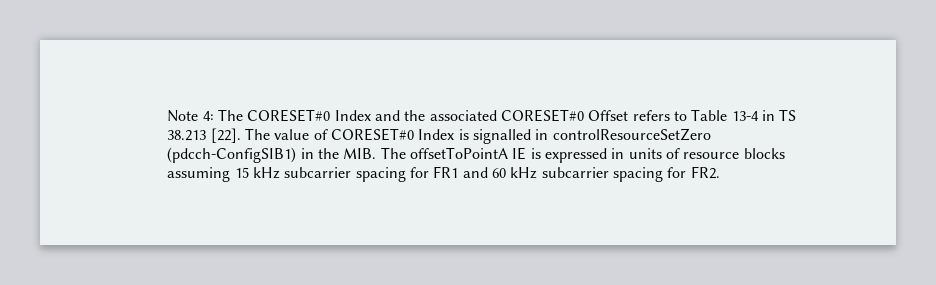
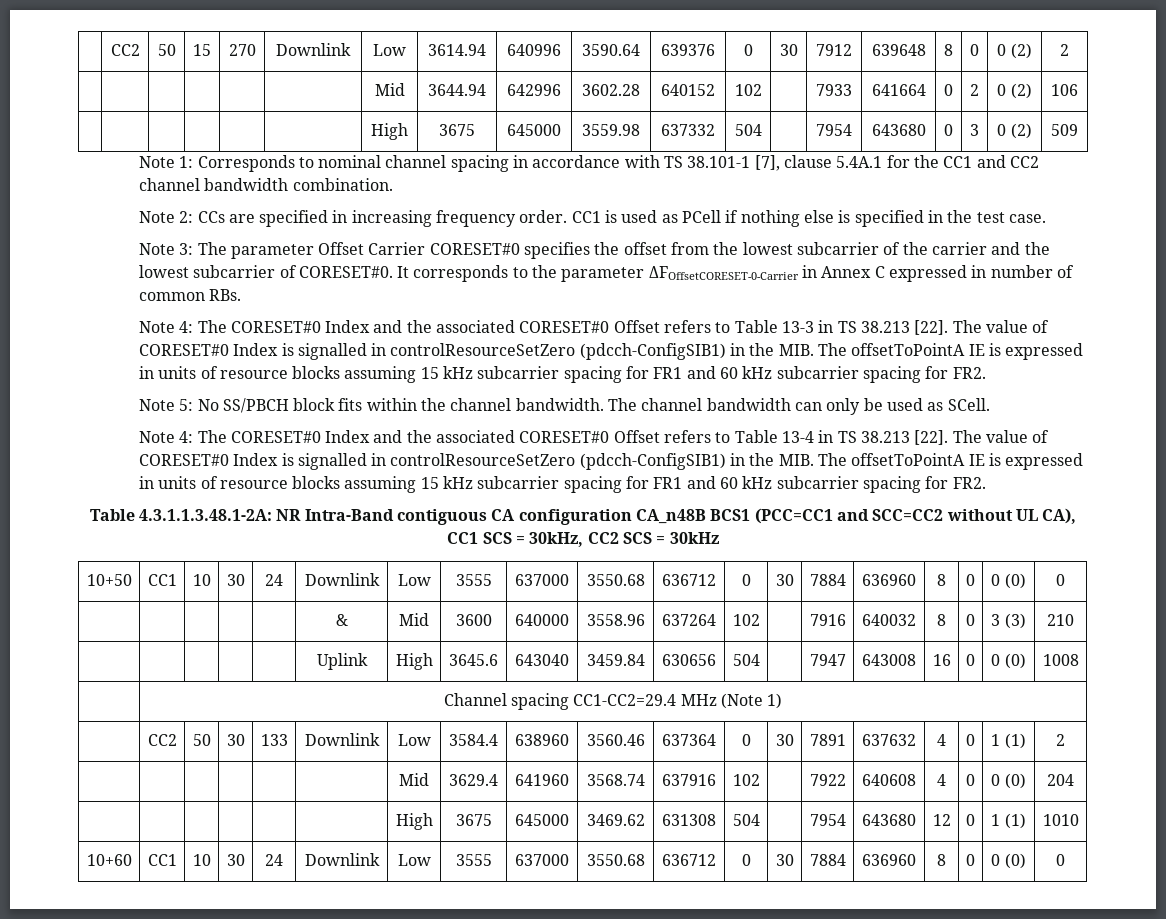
+ | CC2 | 50 | 15 | 270 | Downlink | Low | 3614.94 | 640996 | 3590.64 | 639376 | 0 | 30 | 7912 | 639648 | 8 | 0 | 0 (2) | 2
+ | | | | | | Mid | 3644.94 | 642996 | 3602.28 | 640152 | 102 | | 7933 | 641664 | 0 | 2 | 0 (2) | 106
+ | | | | | | High | 3675 | 645000 | 3559.98 | 637332 | 504 | | 7954 | 643680 | 0 | 3 | 0 (2) | 509
+ Note 1: Corresponds to nominal channel spacing in accordance with TS 38.101-1 [7], clause 5.4A.1 for the CC1 and CC2 channel bandwidth combination.
+ Note 2: CCs are specified in increasing frequency order. CC1 is used as PCell if nothing else is specified in the test case.
+ Note 3: The parameter Offset Carrier CORESET#0 specifies the offset from the lowest subcarrier of the carrier and the lowest subcarrier of CORESET#0. It corresponds to the parameter ΔFOffsetCORESET-0-Carrier in Annex C expressed in number of common RBs.
+ Note 4: The CORESET#0 Index and the associated CORESET#0 Offset refers to Table 13-3 in TS 38.213 [22]. The value of CORESET#0 Index is signalled in controlResourceSetZero (pdcch-ConfigSIB1) in the MIB. The offsetToPointA IE is expressed in units of resource blocks assuming 15 kHz subcarrier spacing for FR1 and 60 kHz subcarrier spacing for FR2.
+ Note 5: No SS/PBCH block fits within the channel bandwidth. The channel bandwidth can only be used as SCell.
+ Table 4.3.1.1.3.48.1-2A: NR Intra-Band contiguous CA configuration CA_n48B BCS1 (PCC=CC1 and SCC=CC2 without UL CA), CC1 SCS = 30kHz, CC2 SCS = 30kHz
+ 10+50 | CC1 | 10 | 30 | 24 | Downlink | Low | 3555 | 637000 | 3550.68 | 636712 | 0 | 30 | 7884 | 636960 | 8 | 0 | 0 (0) | 0
+ | | | | | & | Mid | 3600 | 640000 | 3558.96 | 637264 | 102 | | 7916 | 640032 | 8 | 0 | 3 (3) | 210
+ | | | | | Uplink | High | 3645.6 | 643040 | 3459.84 | 630656 | 504 | | 7947 | 643008 | 16 | 0 | 0 (0) | 1008
+ | Channel spacing CC1-CC2=29.4 MHz (Note 1)
+ | CC2 | 50 | 30 | 133 | Downlink | Low | 3584.4 | 638960 | 3560.46 | 637364 | 0 | 30 | 7891 | 637632 | 4 | 0 | 1 (1) | 2
+ | | | | | | Mid | 3629.4 | 641960 | 3568.74 | 637916 | 102 | | 7922 | 640608 | 4 | 0 | 0 (0) | 204
+ | | | | | | High | 3675 | 645000 | 3469.62 | 631308 | 504 | | 7954 | 643680 | 12 | 0 | 1 (1) | 1010
+ 10+60 | CC1 | 10 | 30 | 24 | Downlink | Low | 3555 | 637000 | 3550.68 | 636712 | 0 | 30 | 7884 | 636960 | 8 | 0 | 0 (0) | 0

